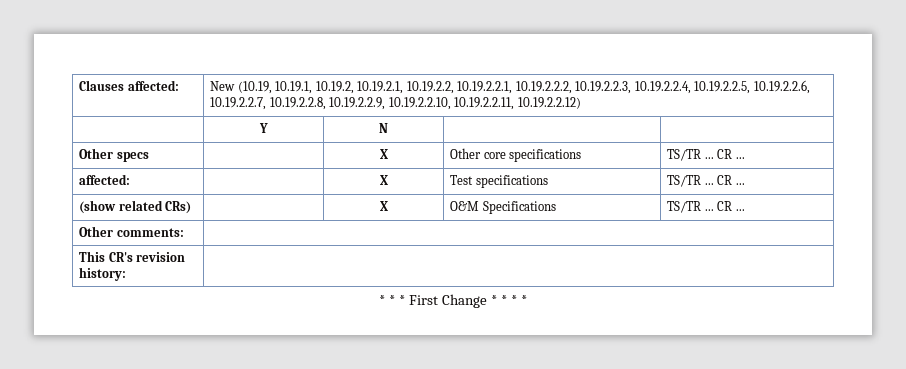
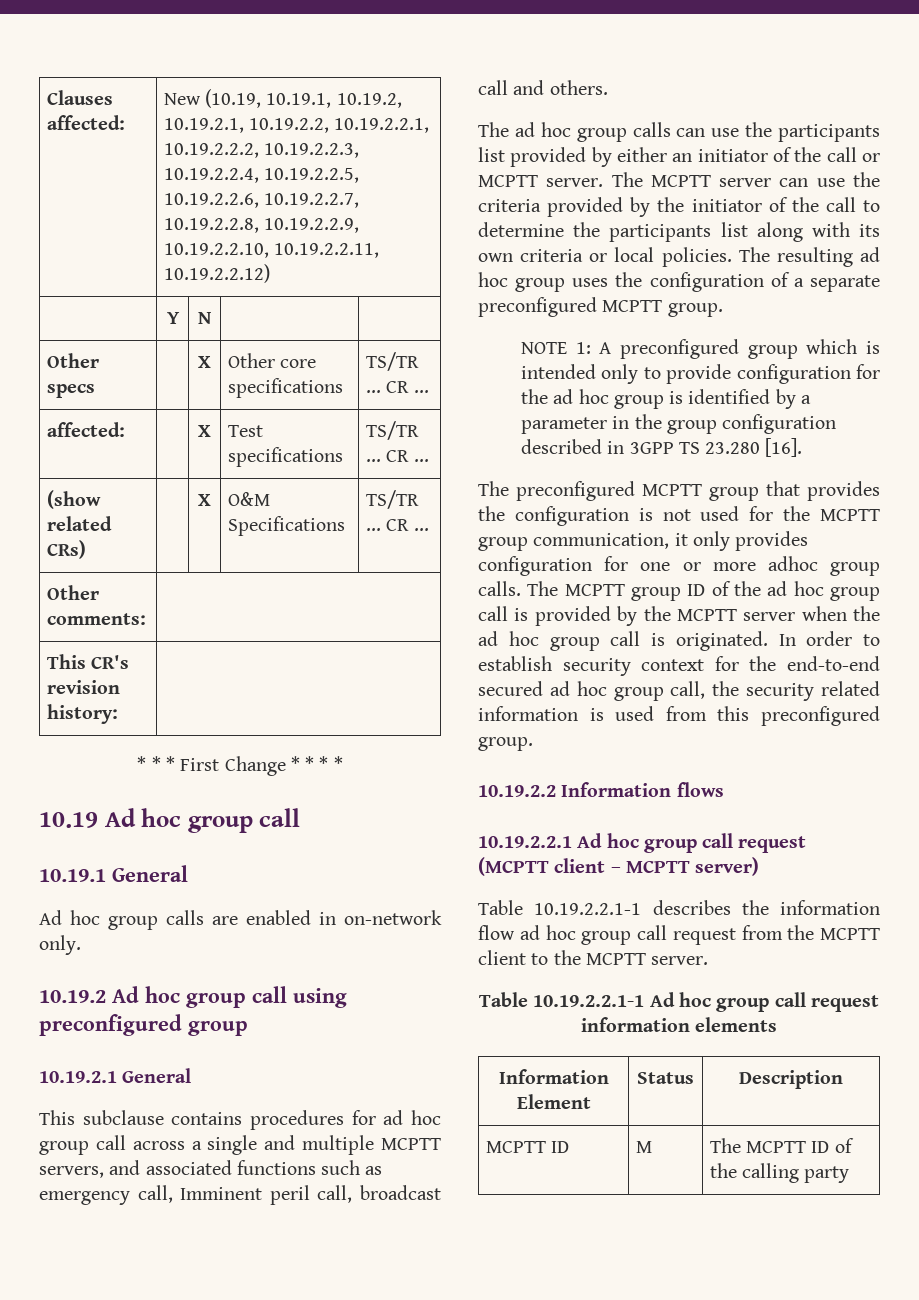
+ 10.19 Ad hoc group call
+ 10.19.1 General
+ Ad hoc group calls are enabled in on-network only.
+ 10.19.2 Ad hoc group call using preconfigured group
+ 10.19.2.1 General
+ This subclause contains procedures for ad hoc group call across a single and multiple MCPTT servers, and associated functions such as emergency call, Imminent peril call, broadcast call and others.
+ The ad hoc group calls can use the participants list provided by either an initiator of the call or MCPTT server. The MCPTT server can use the criteria provided by the initiator of the call to determine the participants list along with its own criteria or local policies. The resulting ad hoc group uses the configuration of a separate preconfigured MCPTT group.
+ NOTE 1: A preconfigured group which is intended only to provide configuration for the ad hoc group is identified by a parameter in the group configuration described in 3GPP TS 23.280 [16].
+ The preconfigured MCPTT group that provides the configuration is not used for the MCPTT group communication, it only provides configuration for one or more adhoc group calls. The MCPTT group ID of the ad hoc group call is provided by the MCPTT server when the ad hoc group call is originated. In order to establish security context for the end-to-end secured ad hoc group call, the security related information is used from this preconfigured group.
+ 10.19.2.2 Information flows
+ 10.19.2.2.1 Ad hoc group call request (MCPTT client – MCPTT server)
+ Table 10.19.2.2.1-1 describes the information flow ad hoc group call request from the MCPTT client to the MCPTT server.
+ Table 10.19.2.2.1-1 Ad hoc group call request information elements
+ Information Element | Status | Description
+ MCPTT ID | M | The MCPTT ID of the calling party

